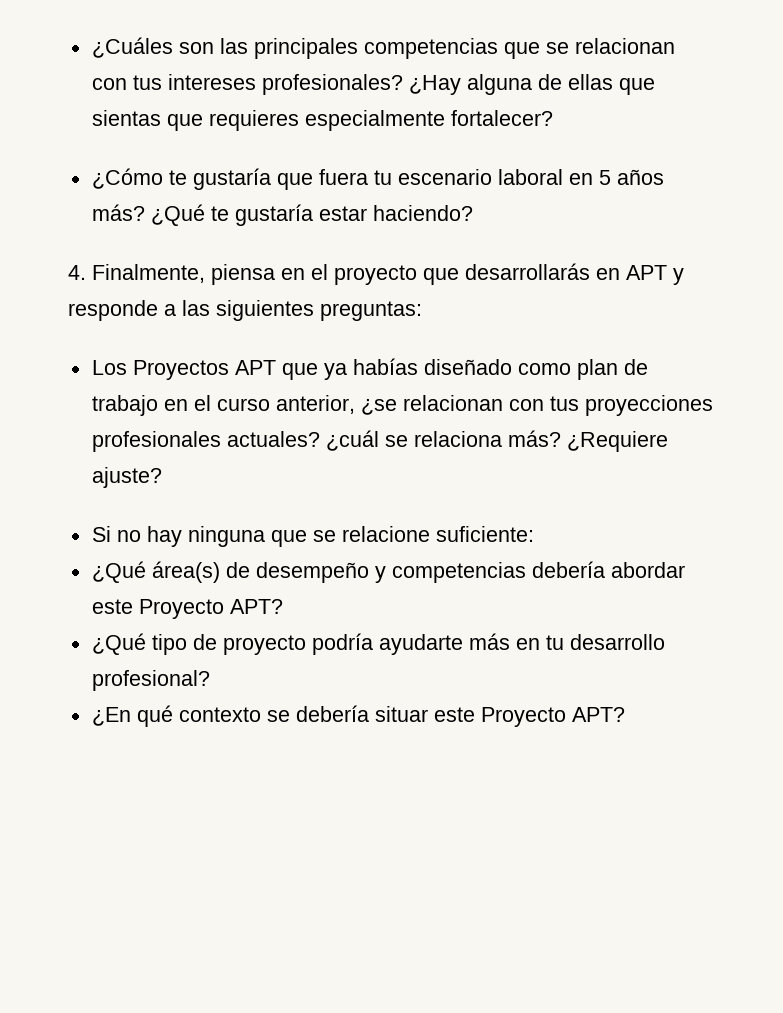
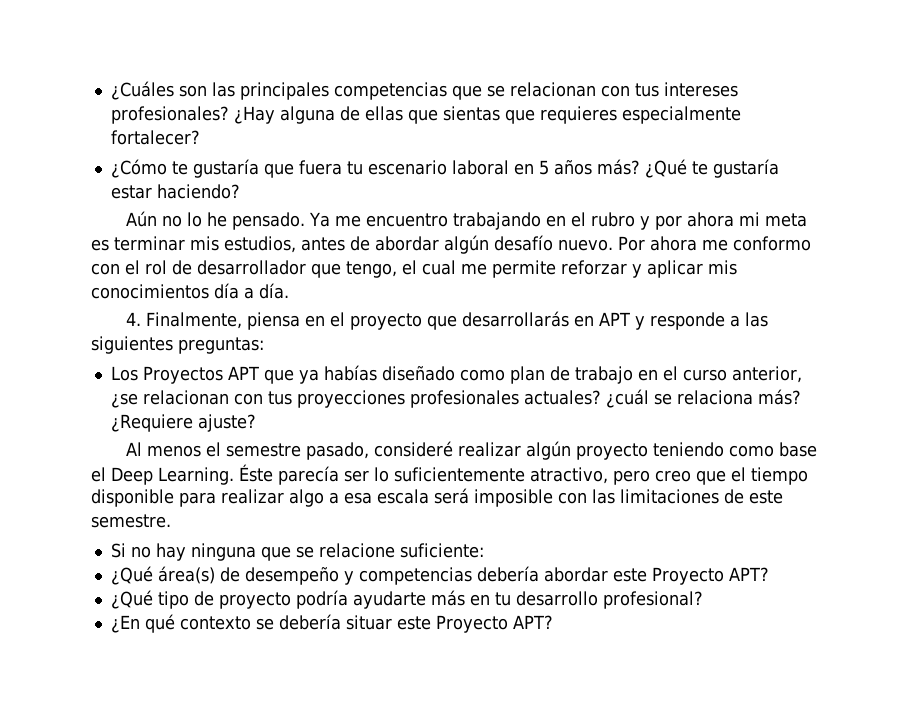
+ Aún no lo he pensado. Ya me encuentro trabajando en el rubro y por ahora mi meta es terminar mis estudios, antes de abordar algún desafío nuevo. Por ahora me conformo con el rol de desarrollador que tengo, el cual me permite reforzar y aplicar mis conocimientos día a día.
+ Al menos el semestre pasado, consideré realizar algún proyecto teniendo como base el Deep Learning. Éste parecía ser lo suficientemente atractivo, pero creo que el tiempo disponible para realizar algo a esa escala será imposible con las limitaciones de este semestre.

